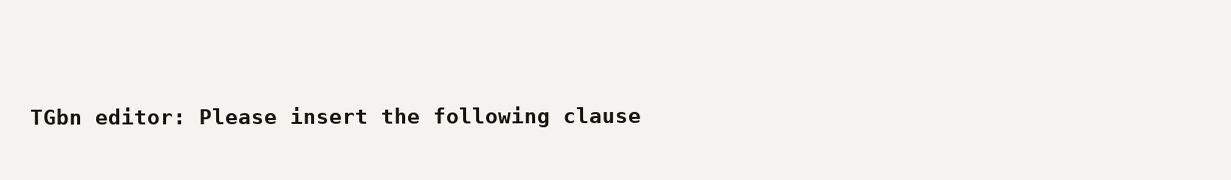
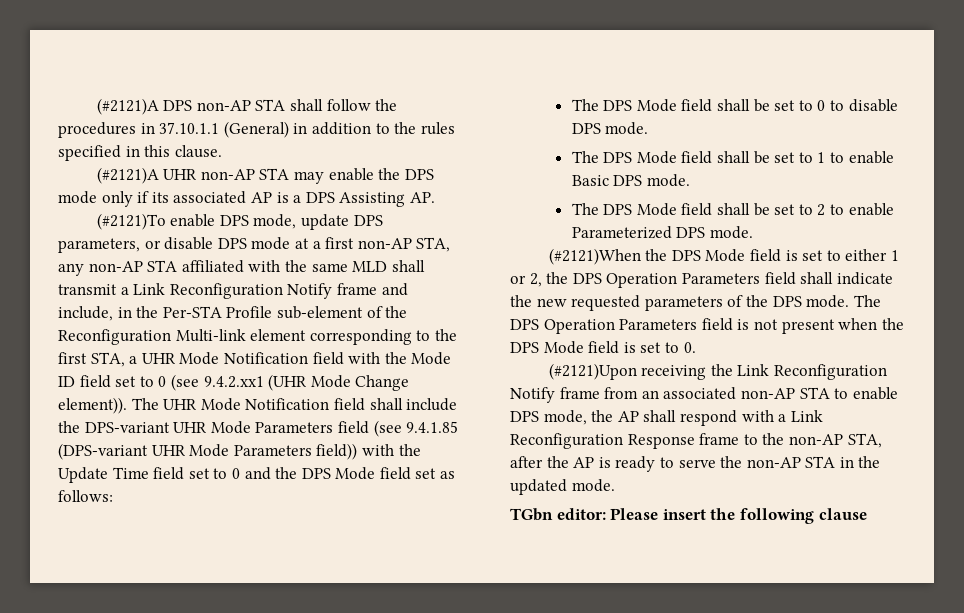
+ (#2121)A DPS non-AP STA shall follow the procedures in 37.10.1.1 (General) in addition to the rules specified in this clause.
+ (#2121)A UHR non-AP STA may enable the DPS mode only if its associated AP is a DPS Assisting AP.
+ (#2121)To enable DPS mode, update DPS parameters, or disable DPS mode at a first non-AP STA, any non-AP STA affiliated with the same MLD shall transmit a Link Reconfiguration Notify frame and include, in the Per-STA Profile sub-element of the Reconfiguration Multi-link element corresponding to the first STA, a UHR Mode Notification field with the Mode ID field set to 0 (see 9.4.2.xx1 (UHR Mode Change element)). The UHR Mode Notification field shall include the DPS-variant UHR Mode Parameters field (see 9.4.1.85 (DPS-variant UHR Mode Parameters field)) with the Update Time field set to 0 and the DPS Mode field set as follows:
+ The DPS Mode field shall be set to 0 to disable DPS mode.
+ The DPS Mode field shall be set to 1 to enable Basic DPS mode.
+ The DPS Mode field shall be set to 2 to enable Parameterized DPS mode.
+ (#2121)When the DPS Mode field is set to either 1 or 2, the DPS Operation Parameters field shall indicate the new requested parameters of the DPS mode. The DPS Operation Parameters field is not present when the DPS Mode field is set to 0.
+ (#2121)Upon receiving the Link Reconfiguration Notify frame from an associated non-AP STA to enable DPS mode, the AP shall respond with a Link Reconfiguration Response frame to the non-AP STA, after the AP is ready to serve the non-AP STA in the updated mode.

